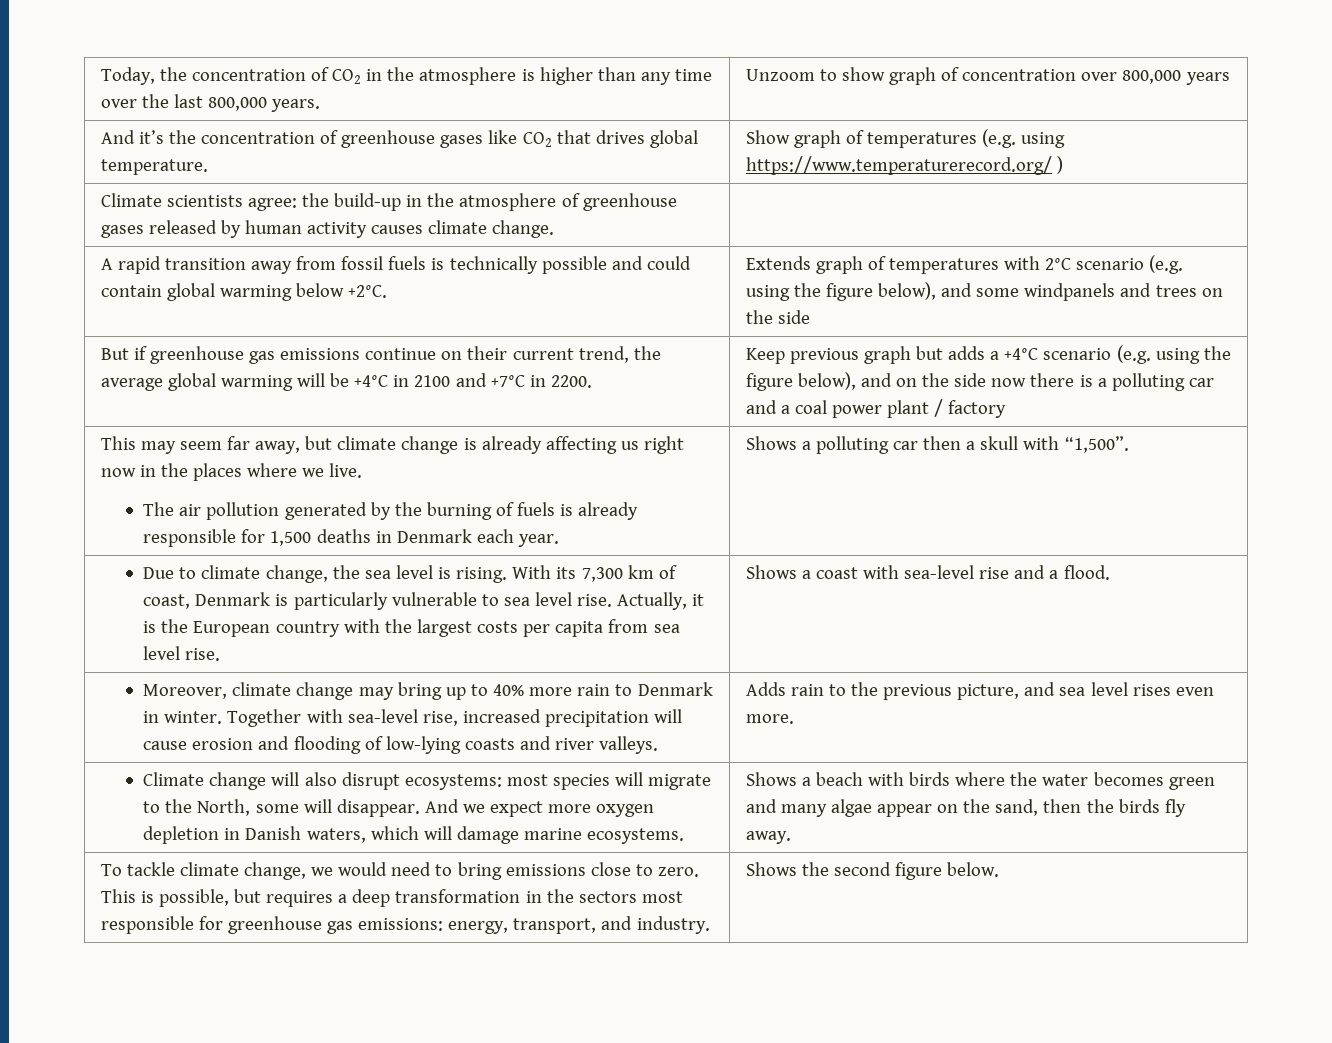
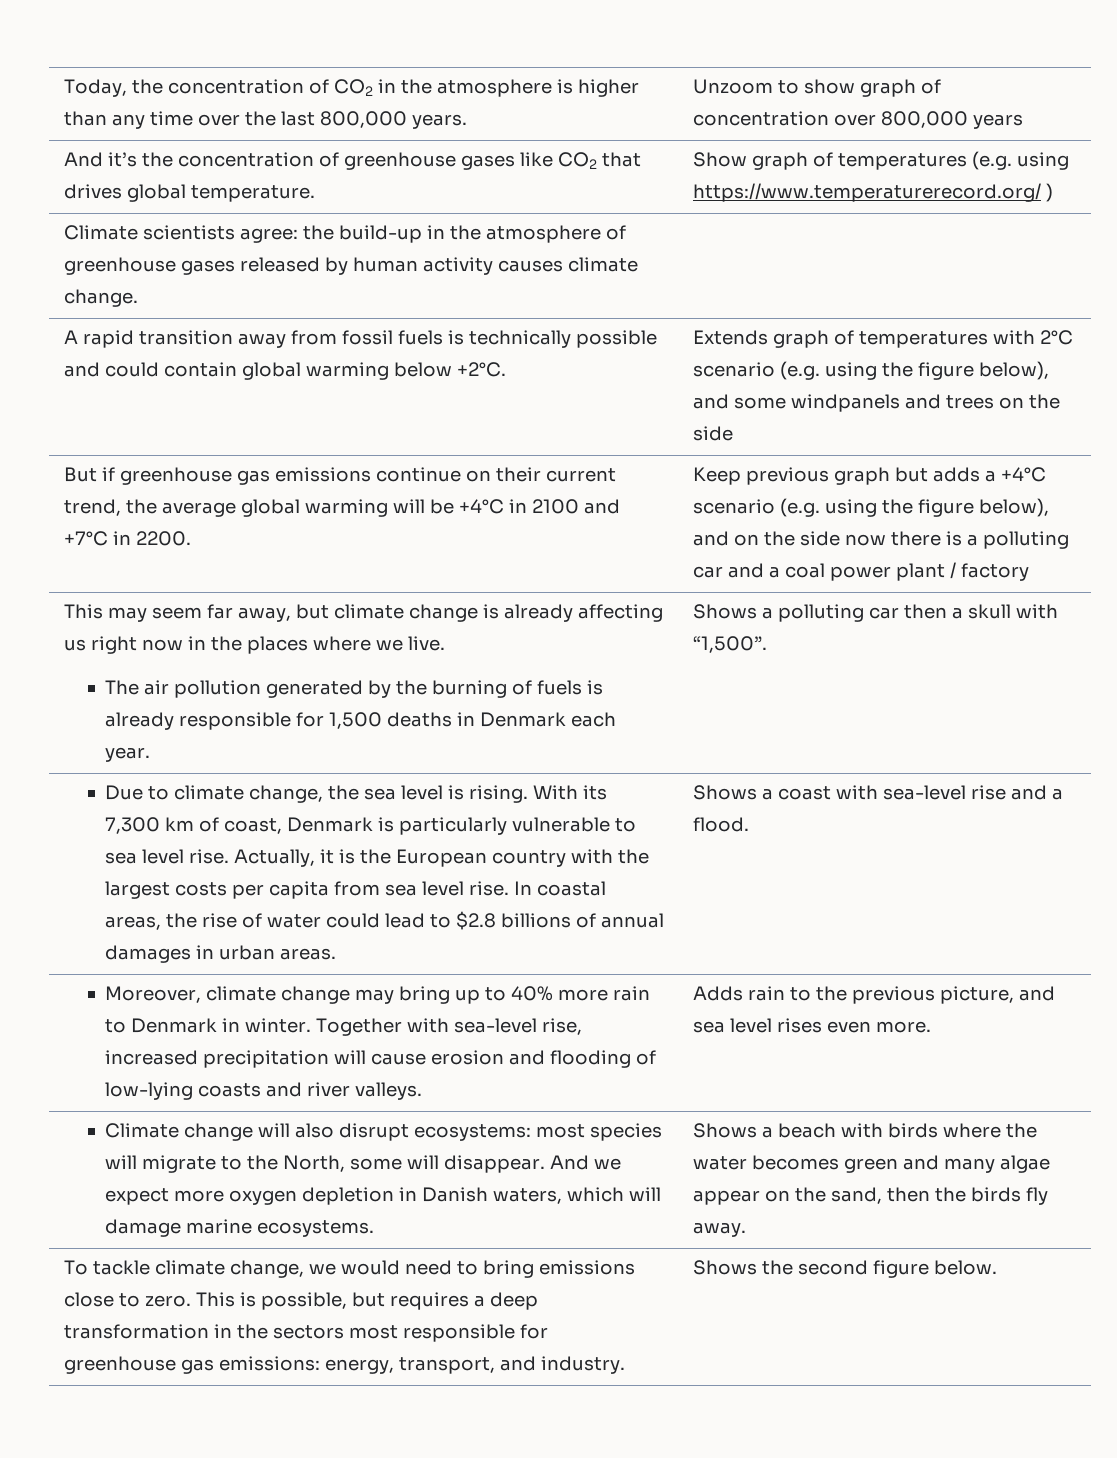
+ In coastal areas, the rise of water could lead to $2.8 billions of annual damages in urban areas.

